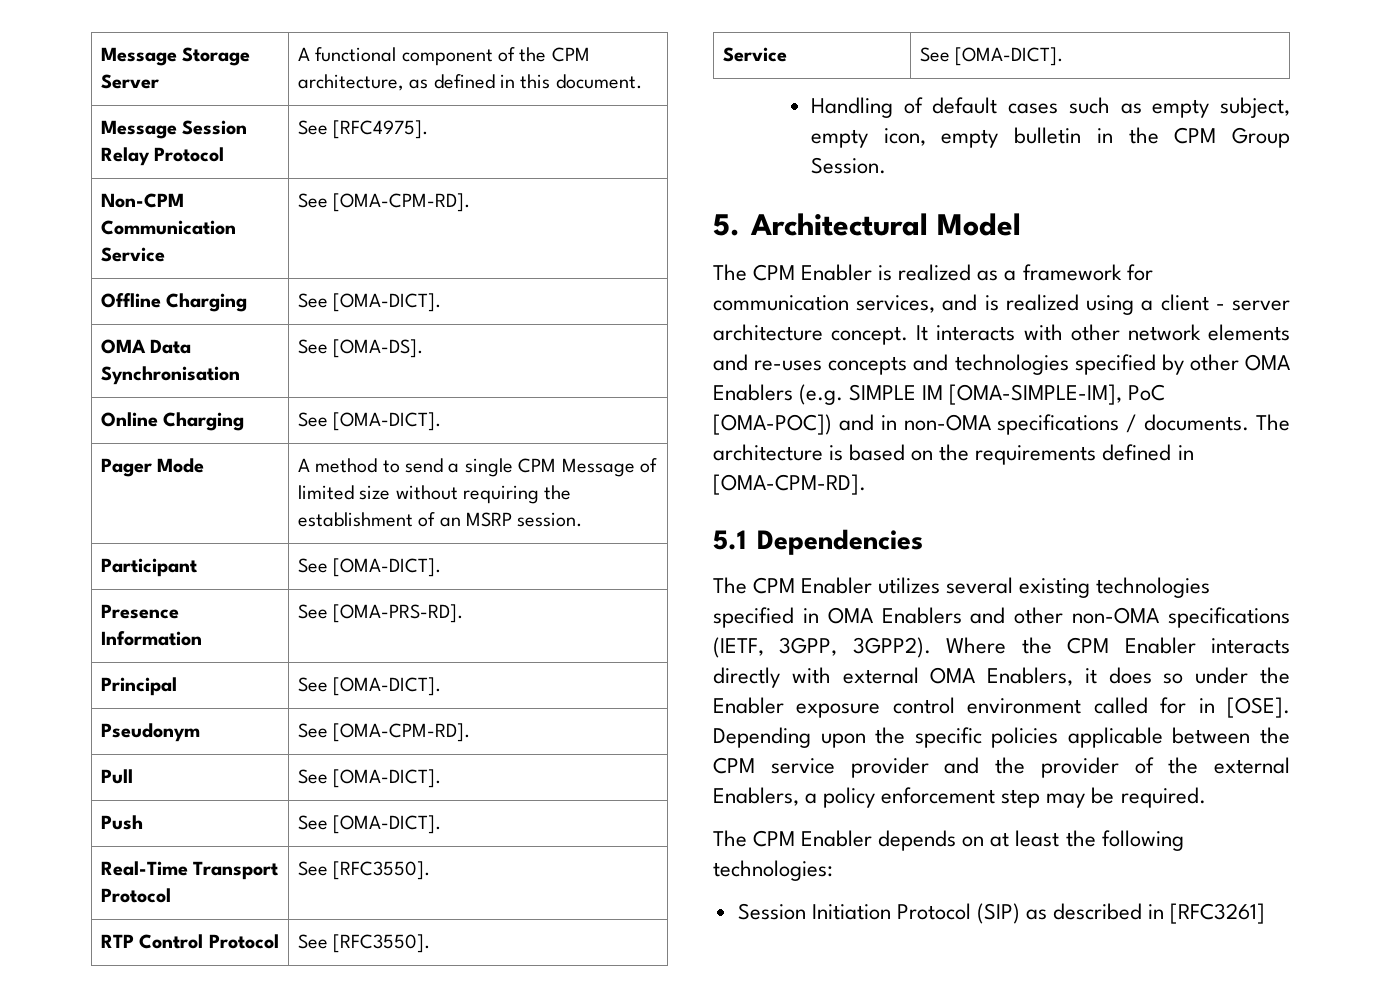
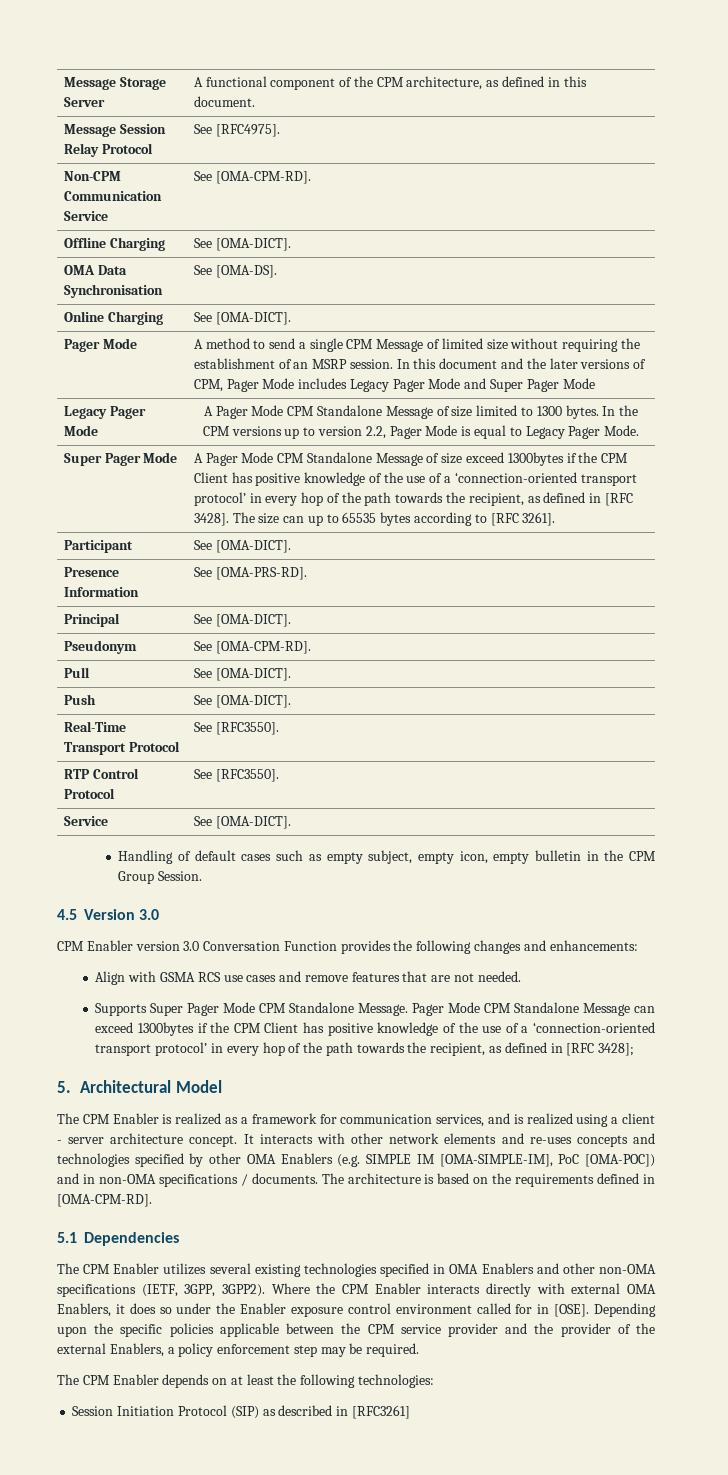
- Pager Mode | A method to send a single CPM Message of limited size without requiring the establishment of an MSRP session.
+ Pager Mode | A method to send a single CPM Message of limited size without requiring the establishment of an MSRP session. In this document and the later versions of CPM, Pager Mode includes Legacy Pager Mode and Super Pager Mode
+ Legacy Pager Mode | A Pager Mode CPM Standalone Message of size limited to 1300 bytes. In the CPM versions up to version 2.2, Pager Mode is equal to Legacy Pager Mode.
+ Super Pager Mode | A Pager Mode CPM Standalone Message of size exceed 1300bytes if the CPM Client has positive knowledge of the use of a ‘connection-oriented transport protocol’ in every hop of the path towards the recipient, as defined in [RFC 3428]. The size can up to 65535 bytes according to [RFC 3261].
+ 4.5 Version 3.0
+ CPM Enabler version 3.0 Conversation Function provides the following changes and enhancements:
+ Align with GSMA RCS use cases and remove features that are not needed.
+ Supports Super Pager Mode CPM Standalone Message. Pager Mode CPM Standalone Message can exceed 1300bytes if the CPM Client has positive knowledge of the use of a ‘connection-oriented transport protocol’ in every hop of the path towards the recipient, as defined in [RFC 3428];

